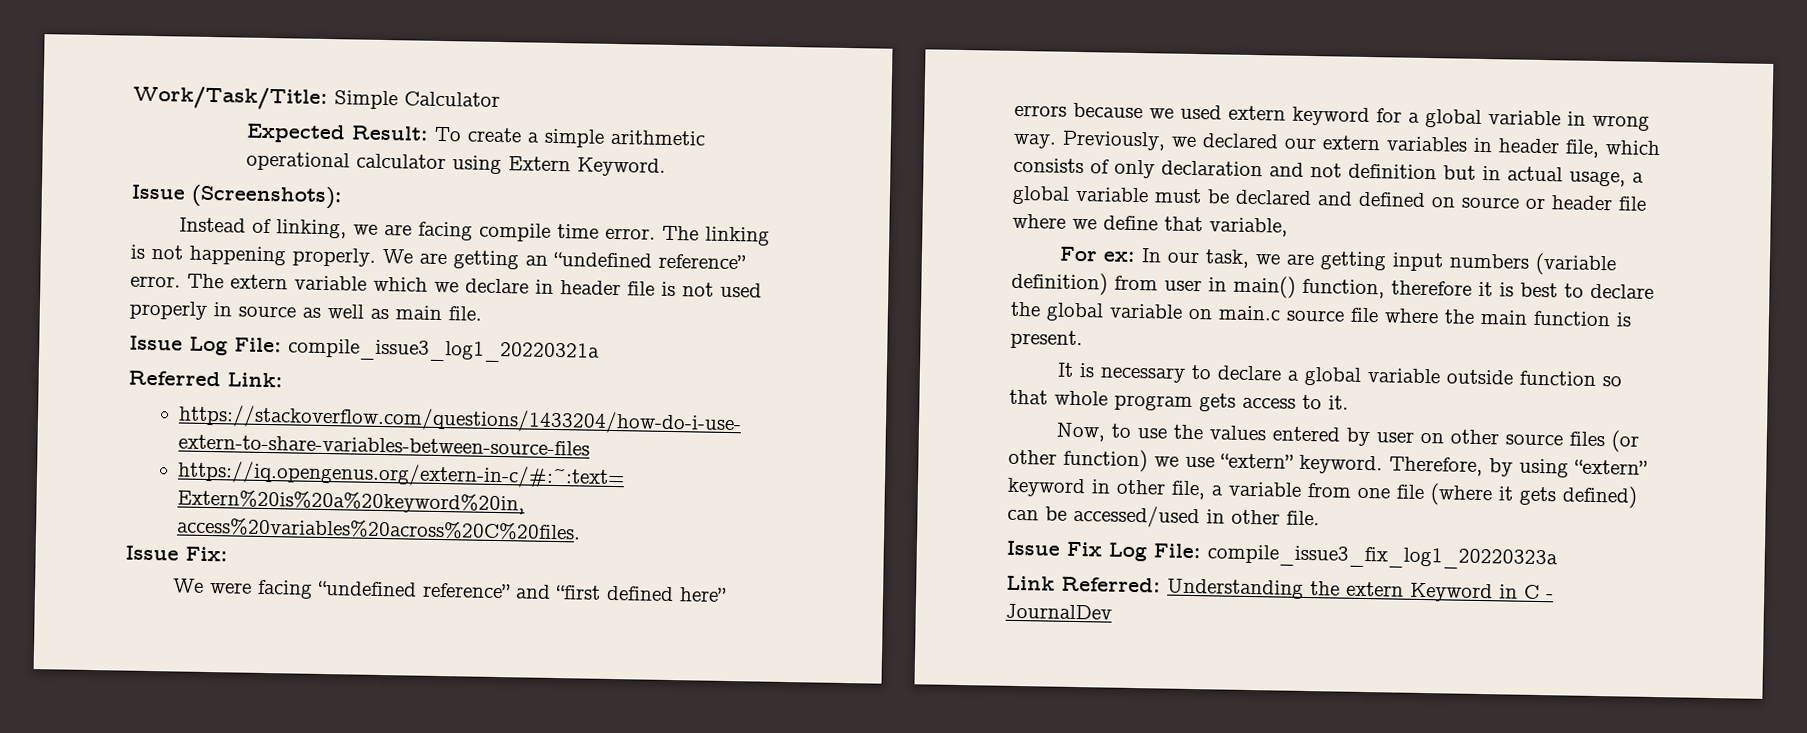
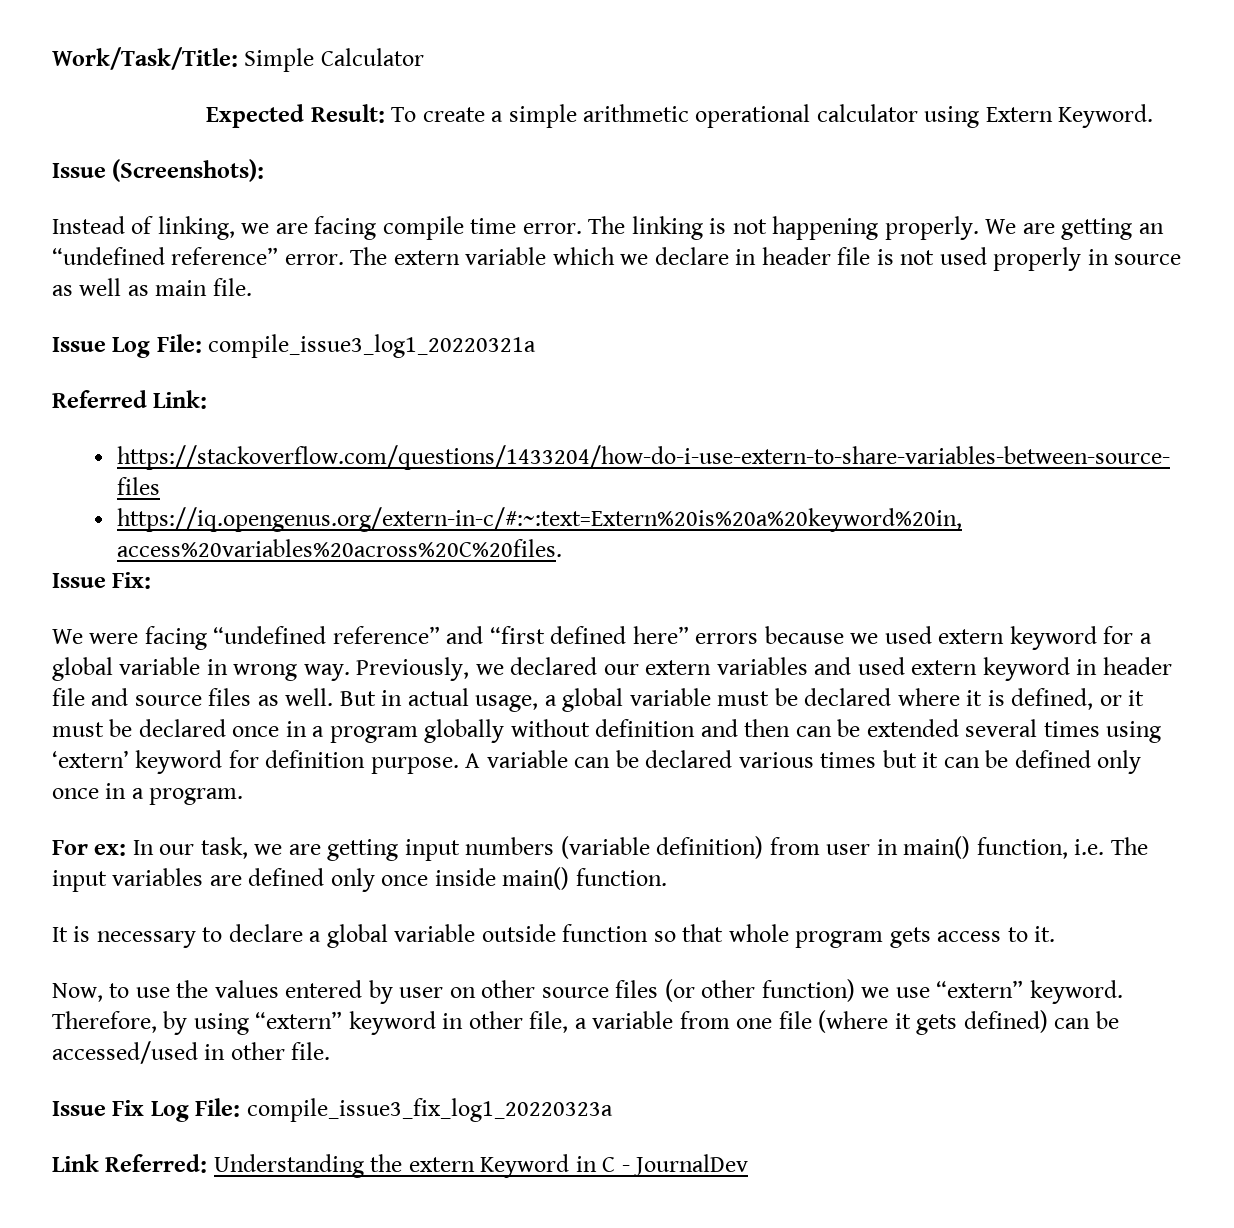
- Previously, we declared our extern variables in header file, which consists of only declaration and not definition but in actual usage, a global variable must be declared and defined on source or header file where we define that variable,
+ Previously, we declared our extern variables and used extern keyword in header file and source files as well. But in actual usage, a global variable must be declared where it is defined, or it must be declared once in a program globally without definition and then can be extended several times using ‘extern’ keyword for definition purpose. A variable can be declared various times but it can be defined only once in a program.
- For ex: In our task, we are getting input numbers (variable definition) from user in main() function, therefore it is best to declare the global variable on main.c source file where the main function is present.
+ For ex: In our task, we are getting input numbers (variable definition) from user in main() function, i.e. The input variables are defined only once inside main() function.

